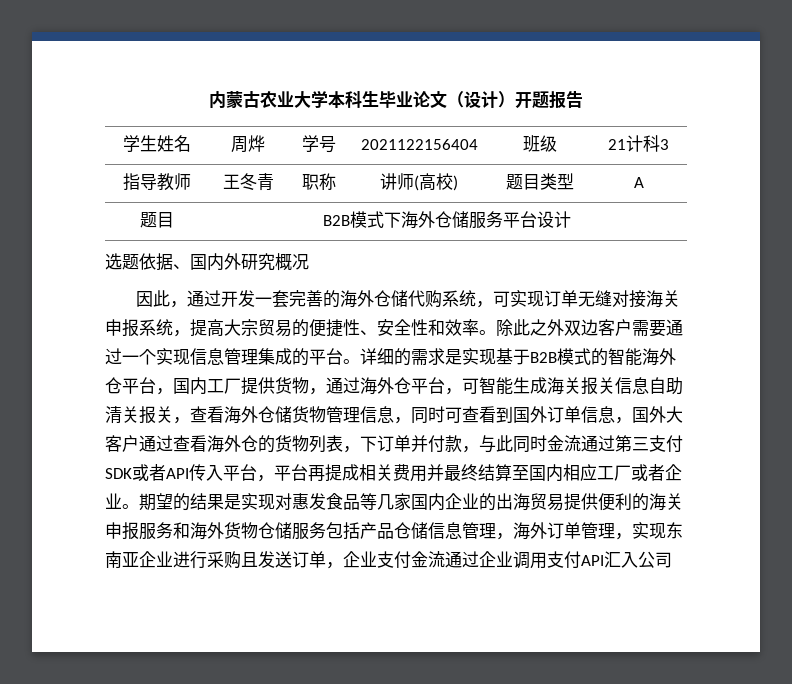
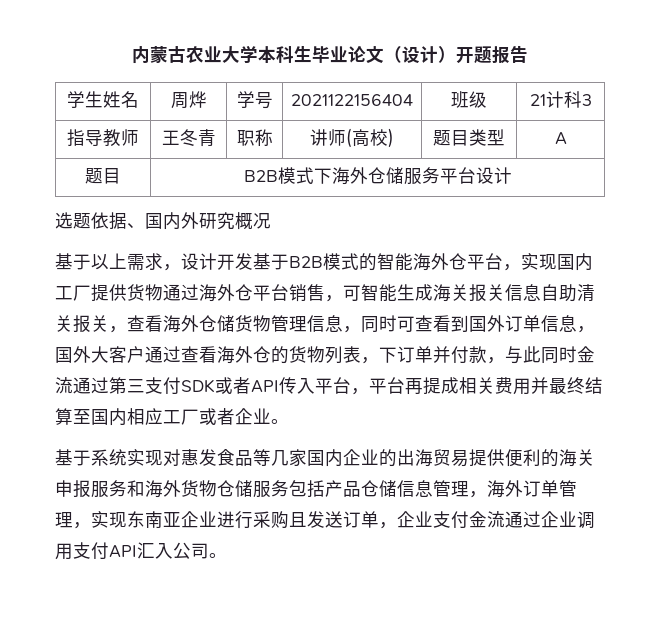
- 因此，通过开发一套完善的海外仓储代购系统，可实现订单无缝对接海关申报系统，提高大宗贸易的便捷性、安全性和效率。除此之外双边客户需要通过一个实现信息管理集成的平台。详细的需求是实现基于B2B模式的智能海外仓平台，国内工厂提供货物，通过海外仓平台，可智能生成海关报关信息自助清关报关，查看海外仓储货物管理信息，同时可查看到国外订单信息，国外大客户通过查看海外仓的货物列表，下订单并付款，与此同时金流通过第三支付SDK或者API传入平台，平台再提成相关费用并最终结算至国内相应工厂或者企业。期望的结果是实现对惠发食品等几家国内企业的出海贸易提供便利的海关申报服务和海外货物仓储服务包括产品仓储信息管理，海外订单管理，实现东南亚企业进行采购且发送订单，企业支付金流通过企业调用支付API汇入公司
+ 基于以上需求，设计开发基于B2B模式的智能海外仓平台，实现国内工厂提供货物通过海外仓平台销售，可智能生成海关报关信息自助清关报关，查看海外仓储货物管理信息，同时可查看到国外订单信息，国外大客户通过查看海外仓的货物列表，下订单并付款，与此同时金流通过第三支付SDK或者API传入平台，平台再提成相关费用并最终结算至国内相应工厂或者企业。
+ 基于系统实现对惠发食品等几家国内企业的出海贸易提供便利的海关申报服务和海外货物仓储服务包括产品仓储信息管理，海外订单管理，实现东南亚企业进行采购且发送订单，企业支付金流通过企业调用支付API汇入公司。

